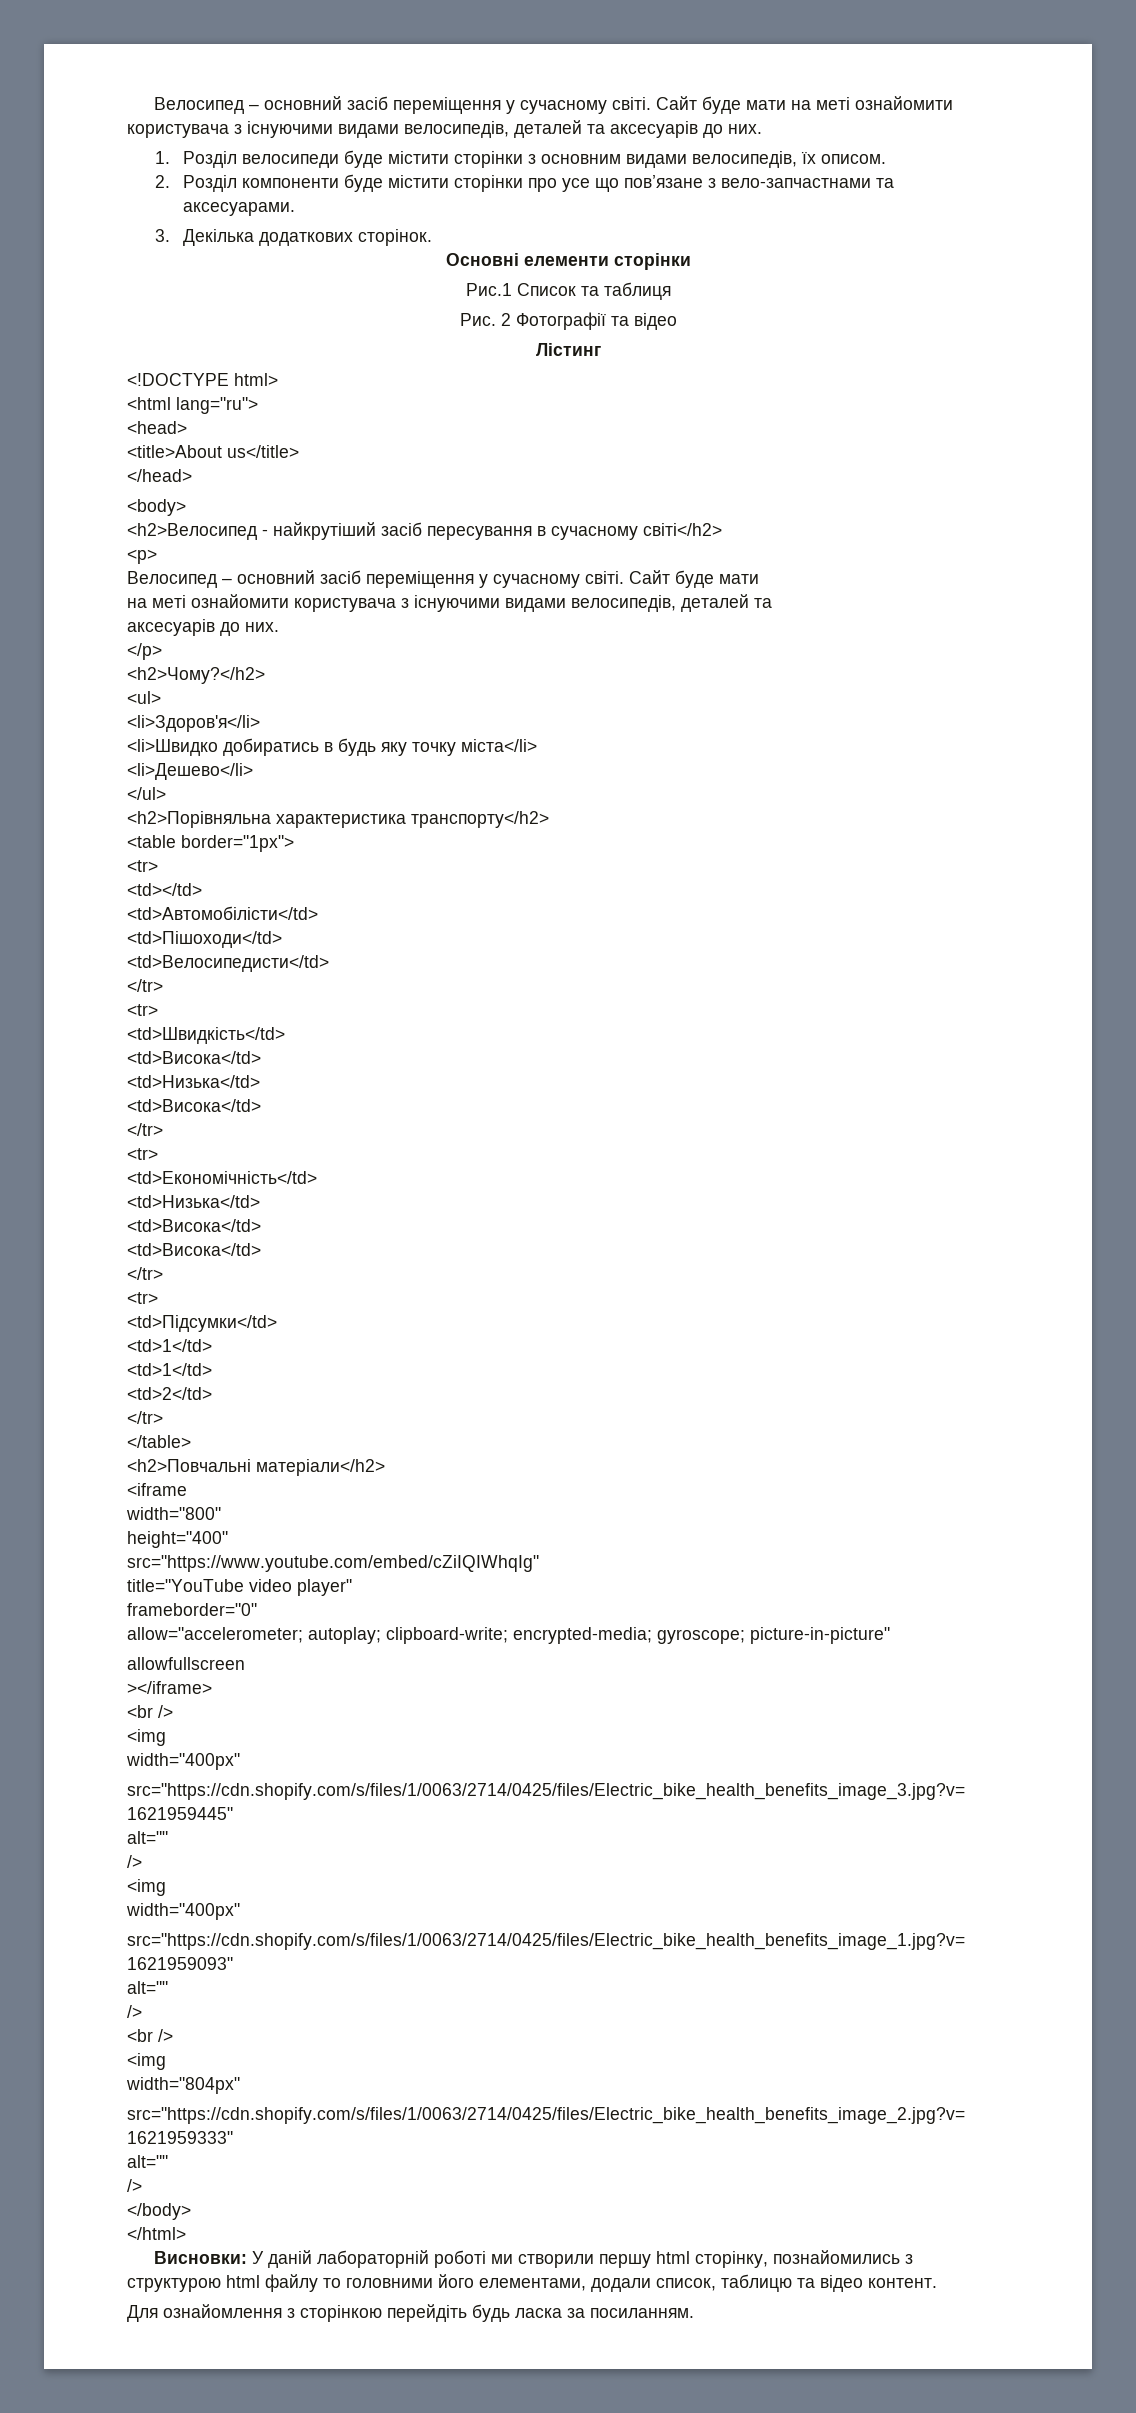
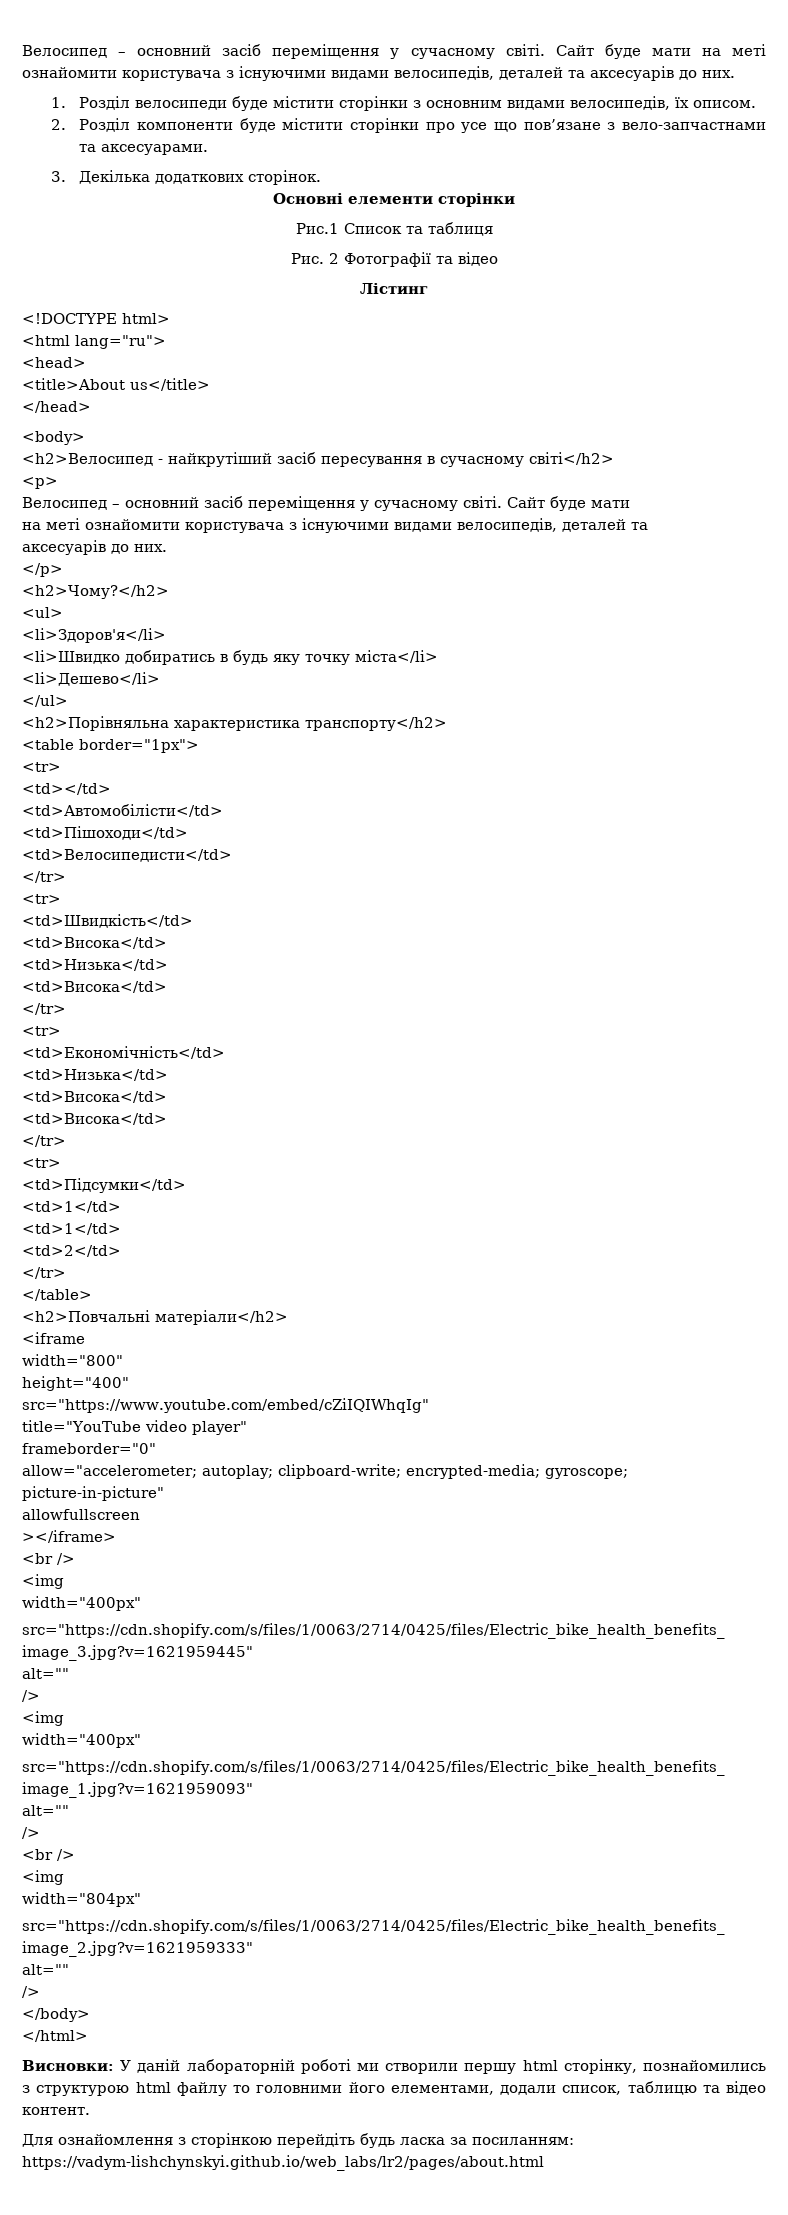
- Для ознайомлення з сторінкою перейдіть будь ласка за посиланням.
+ Для ознайомлення з сторінкою перейдіть будь ласка за посиланням: https://vadym-lishchynskyi.github.io/web_labs/lr2/pages/about.html

